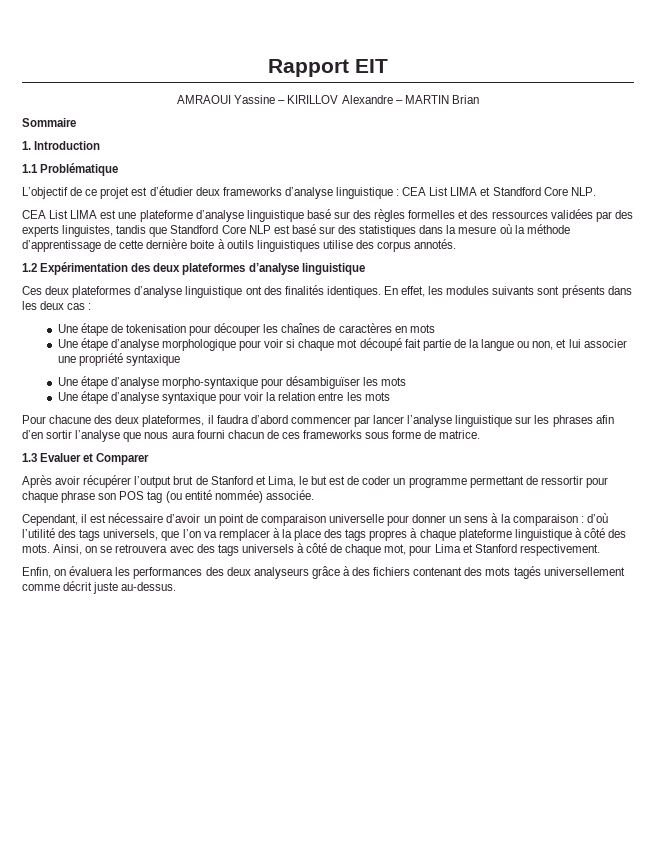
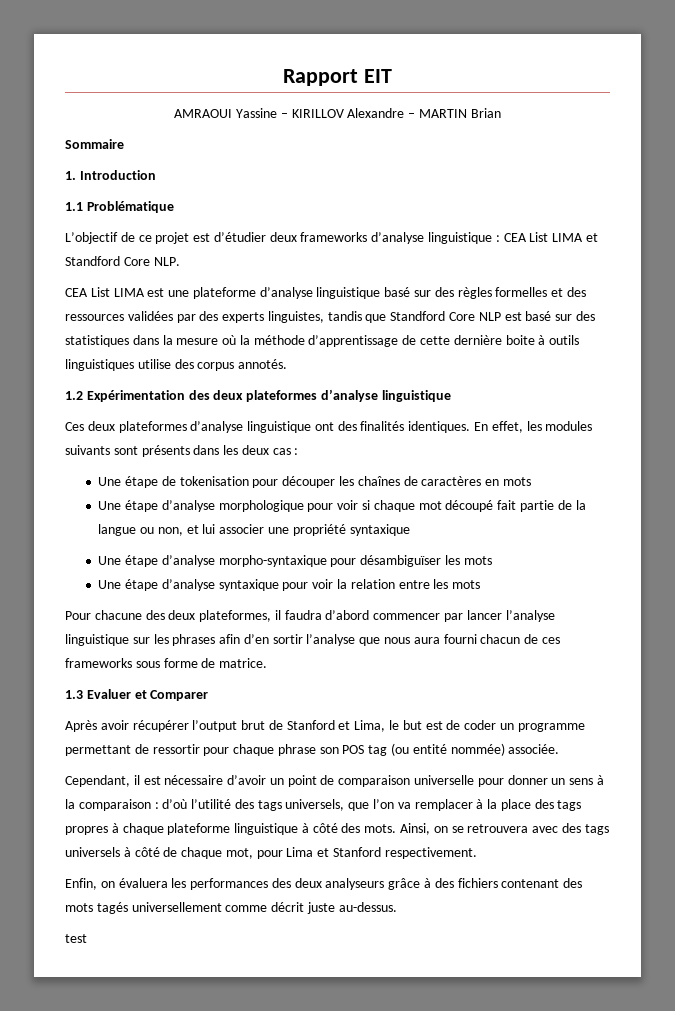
+ test

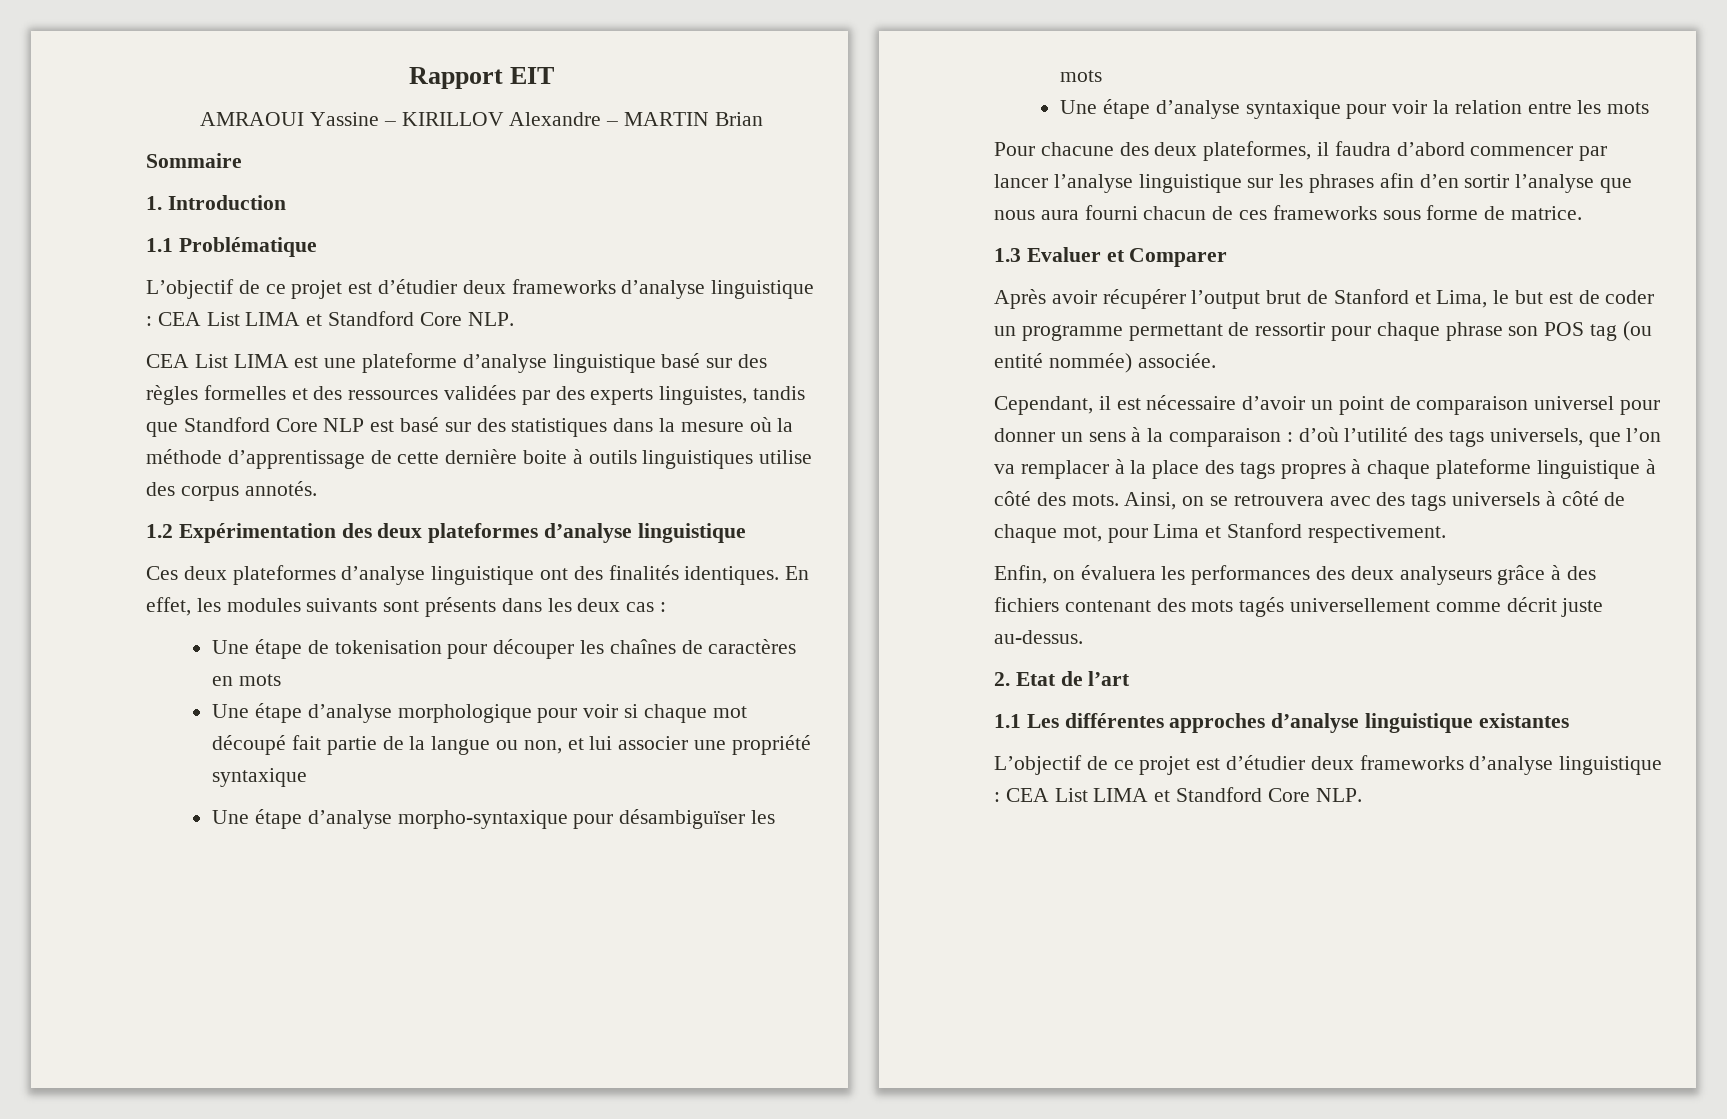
- Cependant, il est nécessaire d’avoir un point de comparaison universelle pour donner un sens à la comparaison : d’où l’utilité des tags universels, que l’on va remplacer à la place des tags propres à chaque plateforme linguistique à côté des mots.
+ Cependant, il est nécessaire d’avoir un point de comparaison universel pour donner un sens à la comparaison : d’où l’utilité des tags universels, que l’on va remplacer à la place des tags propres à chaque plateforme linguistique à côté des mots.
- test
+ 2. Etat de l’art
+ 1.1 Les différentes approches d’analyse linguistique existantes
+ L’objectif de ce projet est d’étudier deux frameworks d’analyse linguistique : CEA List LIMA et Standford Core NLP.

